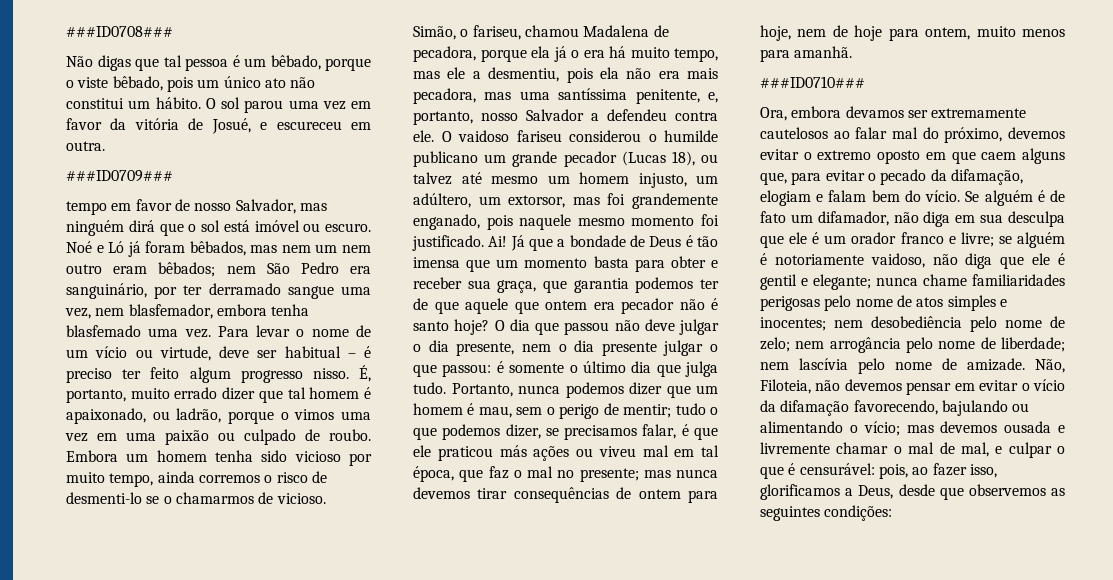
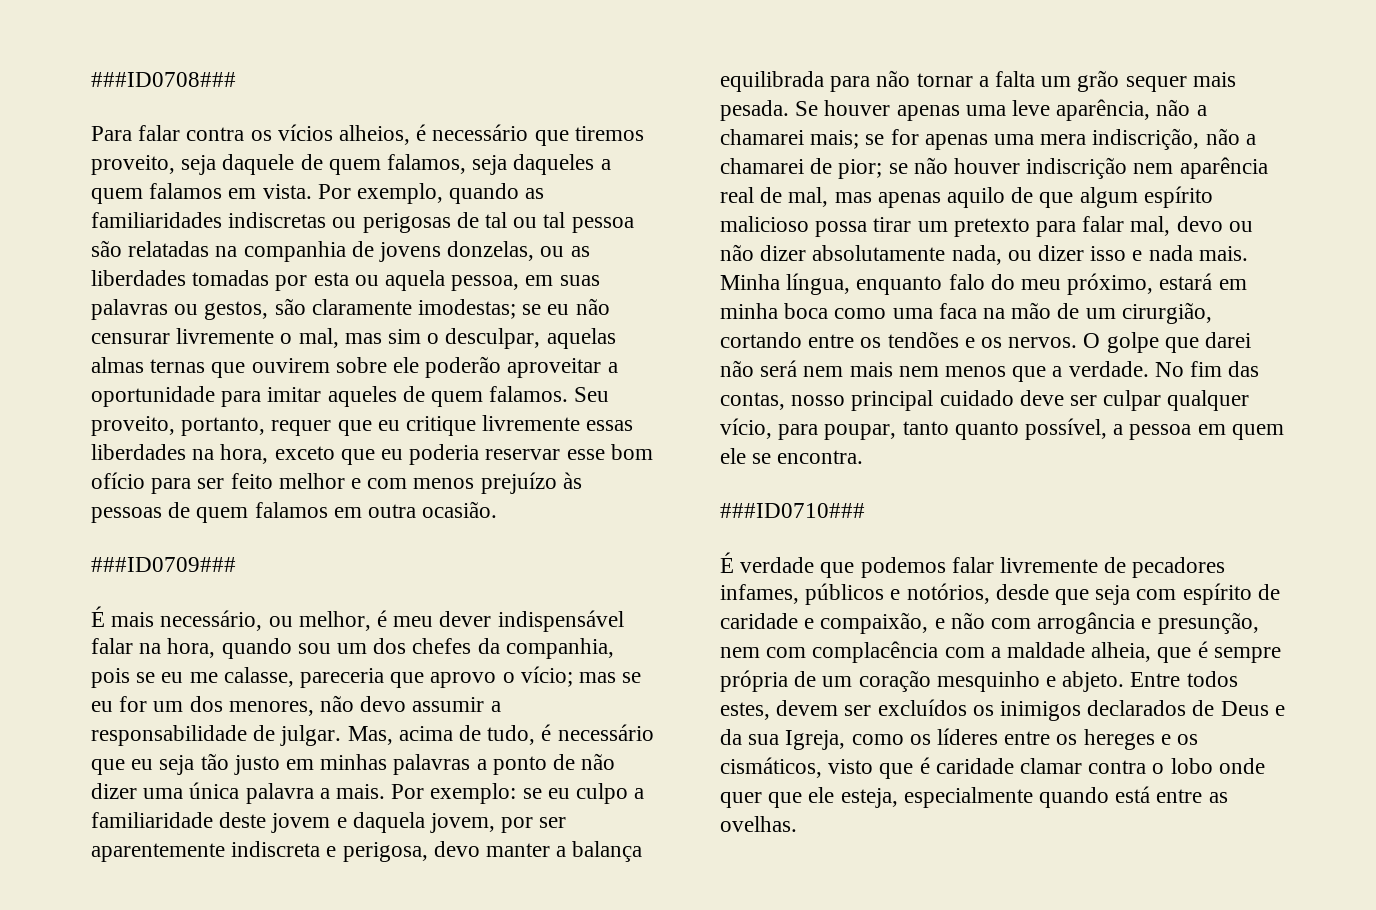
- Não digas que tal pessoa é um bêbado, porque o viste bêbado, pois um único ato não constitui um hábito. O sol parou uma vez em favor da vitória de Josué, e escureceu em outra.
+ Para falar contra os vícios alheios, é necessário que tiremos proveito, seja daquele de quem falamos, seja daqueles a quem falamos em vista. Por exemplo, quando as familiaridades indiscretas ou perigosas de tal ou tal pessoa são relatadas na companhia de jovens donzelas, ou as liberdades tomadas por esta ou aquela pessoa, em suas palavras ou gestos, são claramente imodestas; se eu não censurar livremente o mal, mas sim o desculpar, aquelas almas ternas que ouvirem sobre ele poderão aproveitar a oportunidade para imitar aqueles de quem falamos. Seu proveito, portanto, requer que eu critique livremente essas liberdades na hora, exceto que eu poderia reservar esse bom ofício para ser feito melhor e com menos prejuízo às pessoas de quem falamos em outra ocasião.
  ###ID0709###
- tempo em favor de nosso Salvador, mas ninguém dirá que o sol está imóvel ou escuro. Noé e Ló já foram bêbados, mas nem um nem outro eram bêbados; nem São Pedro era sanguinário, por ter derramado sangue uma vez, nem blasfemador, embora tenha blasfemado uma vez. Para levar o nome de um vício ou virtude, deve ser habitual – é preciso ter feito algum progresso nisso. É, portanto, muito errado dizer que tal homem é apaixonado, ou ladrão, porque o vimos uma vez em uma paixão ou culpado de roubo. Embora um homem tenha sido vicioso por muito tempo, ainda corremos o risco de desmenti-lo se o chamarmos de vicioso. Simão, o fariseu, chamou Madalena de pecadora, porque ela já o era há muito tempo, mas ele a desmentiu, pois ela não era mais pecadora, mas uma santíssima penitente, e, portanto, nosso Salvador a defendeu contra ele. O vaidoso fariseu considerou o humilde publicano um grande pecador (Lucas 18), ou talvez até mesmo um homem injusto, um adúltero, um extorsor, mas foi grandemente enganado, pois naquele mesmo momento foi justificado. Ai! Já que a bondade de Deus é tão imensa que um momento basta para obter e receber sua graça, que garantia podemos ter de que aquele que ontem era pecador não é santo hoje? O dia que passou não deve julgar o dia presente, nem o dia presente julgar o que passou: é somente o último dia que julga tudo. Portanto, nunca podemos dizer que um homem é mau, sem o perigo de mentir; tudo o que podemos dizer, se precisamos falar, é que ele praticou más ações ou viveu mal em tal época, que faz o mal no presente; mas nunca devemos tirar consequências de ontem para hoje, nem de hoje para ontem, muito menos para amanhã.
+ É mais necessário, ou melhor, é meu dever indispensável falar na hora, quando sou um dos chefes da companhia, pois se eu me calasse, pareceria que aprovo o vício; mas se eu for um dos menores, não devo assumir a responsabilidade de julgar. Mas, acima de tudo, é necessário que eu seja tão justo em minhas palavras a ponto de não dizer uma única palavra a mais. Por exemplo: se eu culpo a familiaridade deste jovem e daquela jovem, por ser aparentemente indiscreta e perigosa, devo manter a balança equilibrada para não tornar a falta um grão sequer mais pesada. Se houver apenas uma leve aparência, não a chamarei mais; se for apenas uma mera indiscrição, não a chamarei de pior; se não houver indiscrição nem aparência real de mal, mas apenas aquilo de que algum espírito malicioso possa tirar um pretexto para falar mal, devo ou não dizer absolutamente nada, ou dizer isso e nada mais. Minha língua, enquanto falo do meu próximo, estará em minha boca como uma faca na mão de um cirurgião, cortando entre os tendões e os nervos. O golpe que darei não será nem mais nem menos que a verdade. No fim das contas, nosso principal cuidado deve ser culpar qualquer vício, para poupar, tanto quanto possível, a pessoa em quem ele se encontra.
  ###ID0710###
- Ora, embora devamos ser extremamente cautelosos ao falar mal do próximo, devemos evitar o extremo oposto em que caem alguns que, para evitar o pecado da difamação, elogiam e falam bem do vício. Se alguém é de fato um difamador, não diga em sua desculpa que ele é um orador franco e livre; se alguém é notoriamente vaidoso, não diga que ele é gentil e elegante; nunca chame familiaridades perigosas pelo nome de atos simples e inocentes; nem desobediência pelo nome de zelo; nem arrogância pelo nome de liberdade; nem lascívia pelo nome de amizade. Não, Filoteia, não devemos pensar em evitar o vício da difamação favorecendo, bajulando ou alimentando o vício; mas devemos ousada e livremente chamar o mal de mal, e culpar o que é censurável: pois, ao fazer isso, glorificamos a Deus, desde que observemos as seguintes condições:
+ É verdade que podemos falar livremente de pecadores infames, públicos e notórios, desde que seja com espírito de caridade e compaixão, e não com arrogância e presunção, nem com complacência com a maldade alheia, que é sempre própria de um coração mesquinho e abjeto. Entre todos estes, devem ser excluídos os inimigos declarados de Deus e da sua Igreja, como os líderes entre os hereges e os cismáticos, visto que é caridade clamar contra o lobo onde quer que ele esteja, especialmente quando está entre as ovelhas.

